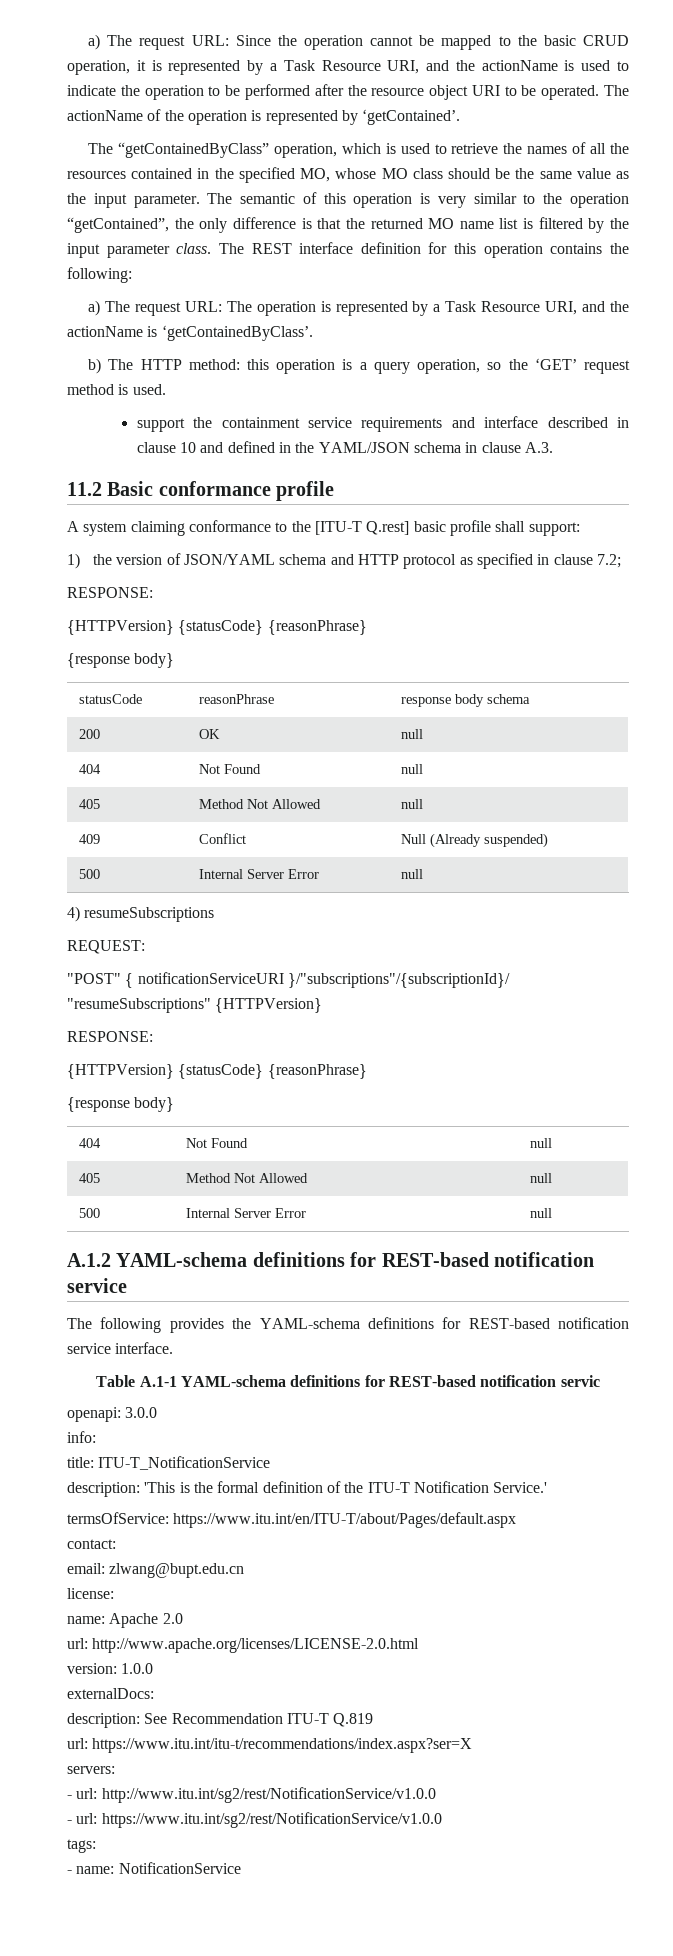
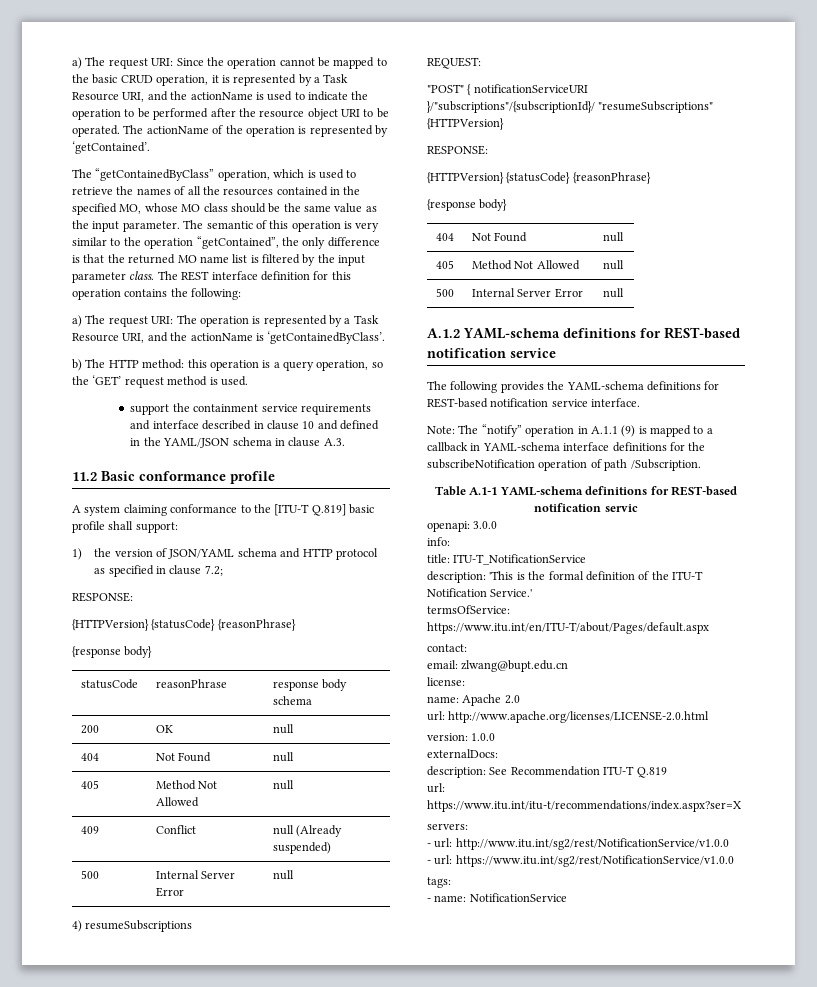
- a) The request URL: Since the operation cannot be mapped to the basic CRUD operation, it is represented by a Task Resource URI, and the actionName is used to indicate the operation to be performed after the resource object URI to be operated.
+ a) The request URI: Since the operation cannot be mapped to the basic CRUD operation, it is represented by a Task Resource URI, and the actionName is used to indicate the operation to be performed after the resource object URI to be operated.
- a) The request URL: The operation is represented by a Task Resource URI, and the actionName is ‘getContainedByClass’.
+ a) The request URI: The operation is represented by a Task Resource URI, and the actionName is ‘getContainedByClass’.
- A system claiming conformance to the [ITU-T Q.rest] basic profile shall support:
+ A system claiming conformance to the [ITU-T Q.819] basic profile shall support:
- 409 | Conflict | Null (Already suspended)
+ 409 | Conflict | null (Already suspended)
+ Note: The “notify” operation in A.1.1 (9) is mapped to a callback in YAML-schema interface definitions for the subscribeNotification operation of path /Subscription.

